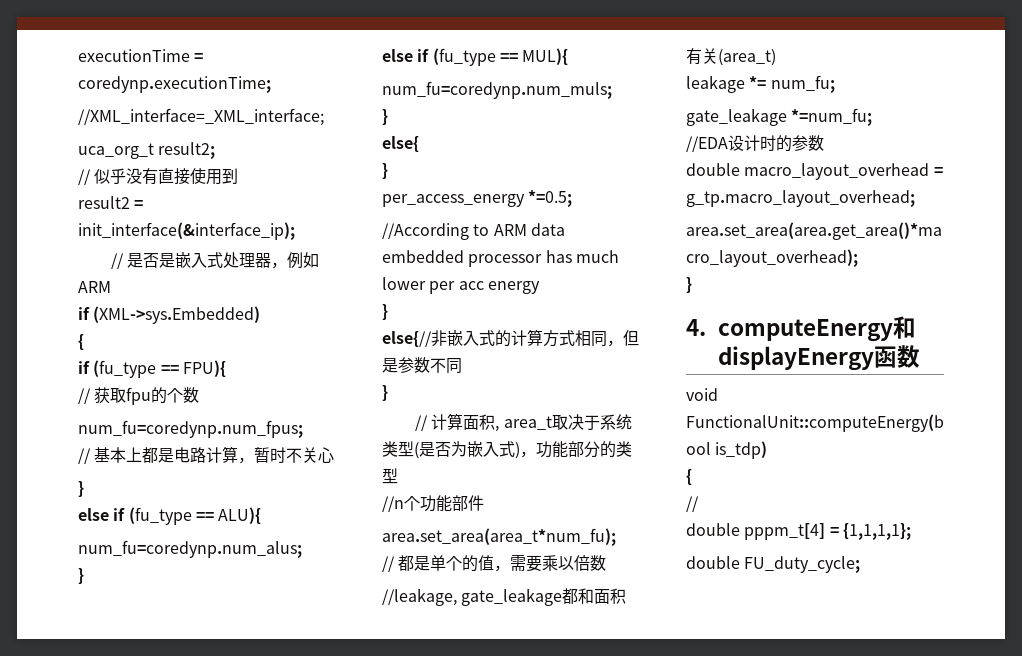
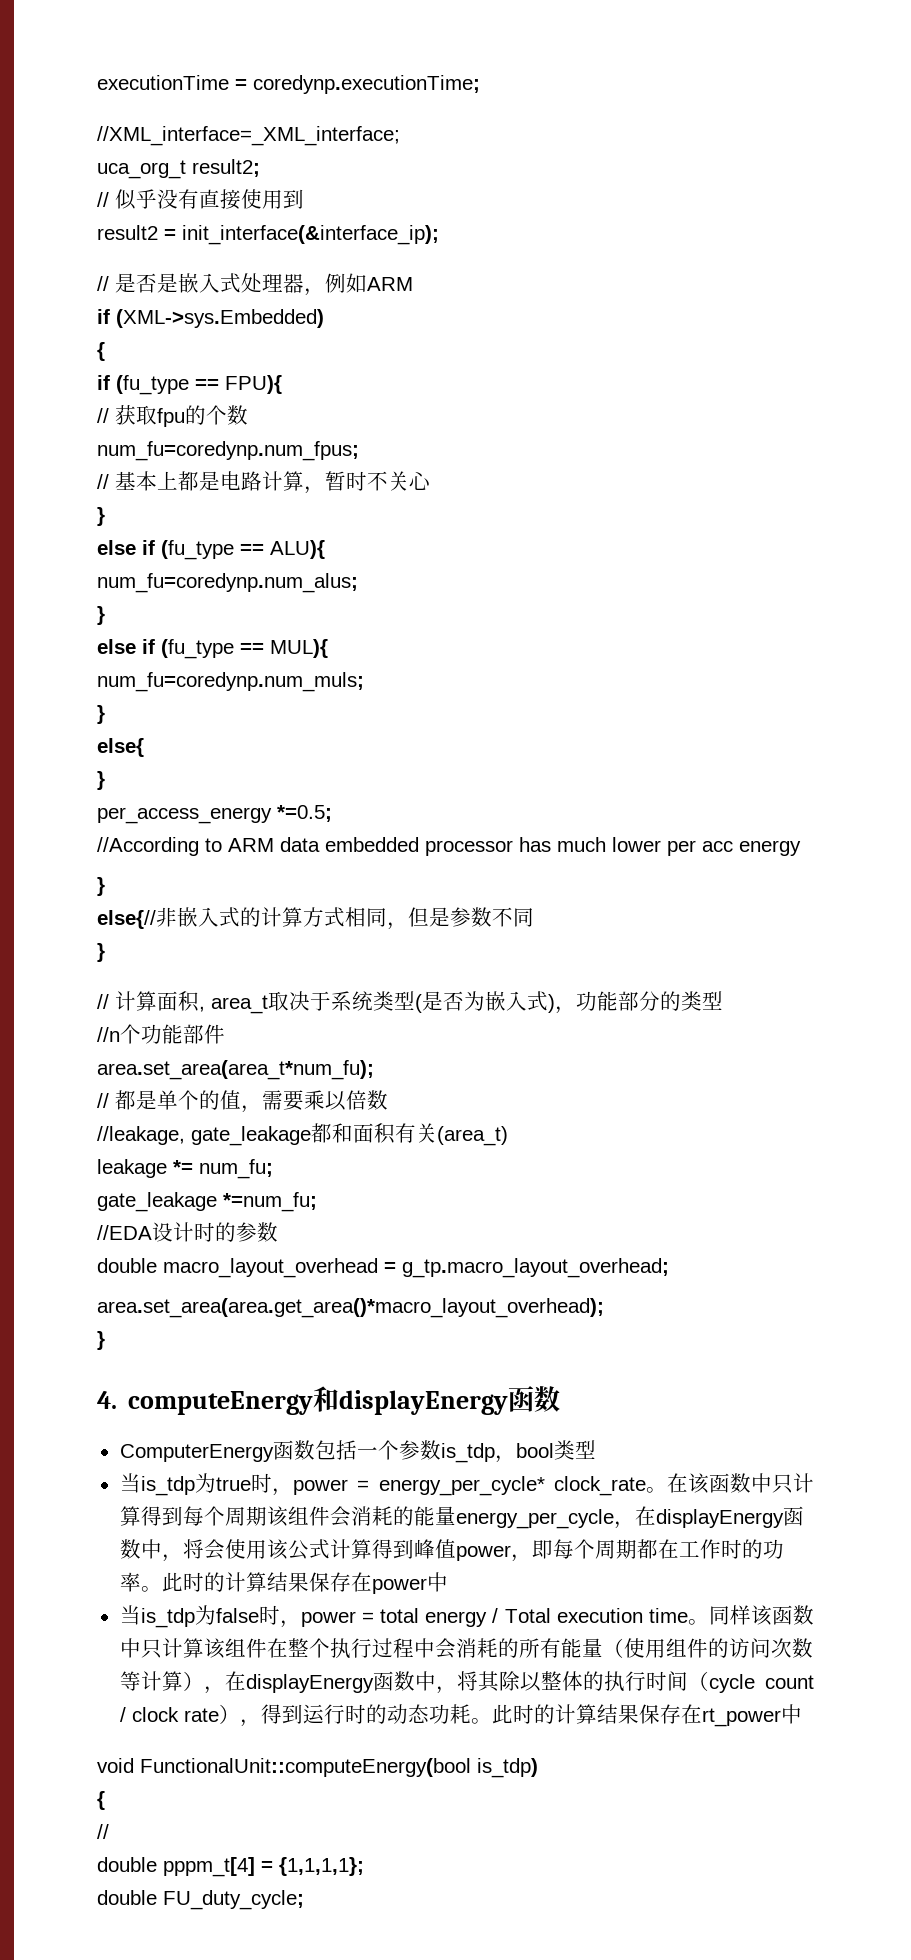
+ ComputerEnergy函数包括一个参数is_tdp，bool类型
+ 当is_tdp为true时，power = energy_per_cycle* clock_rate。在该函数中只计算得到每个周期该组件会消耗的能量energy_per_cycle，在displayEnergy函数中，将会使用该公式计算得到峰值power，即每个周期都在工作时的功率。此时的计算结果保存在power中
+ 当is_tdp为false时，power = total energy / Total execution time。同样该函数中只计算该组件在整个执行过程中会消耗的所有能量（使用组件的访问次数等计算），在displayEnergy函数中，将其除以整体的执行时间（cycle count / clock rate），得到运行时的动态功耗。此时的计算结果保存在rt_power中

